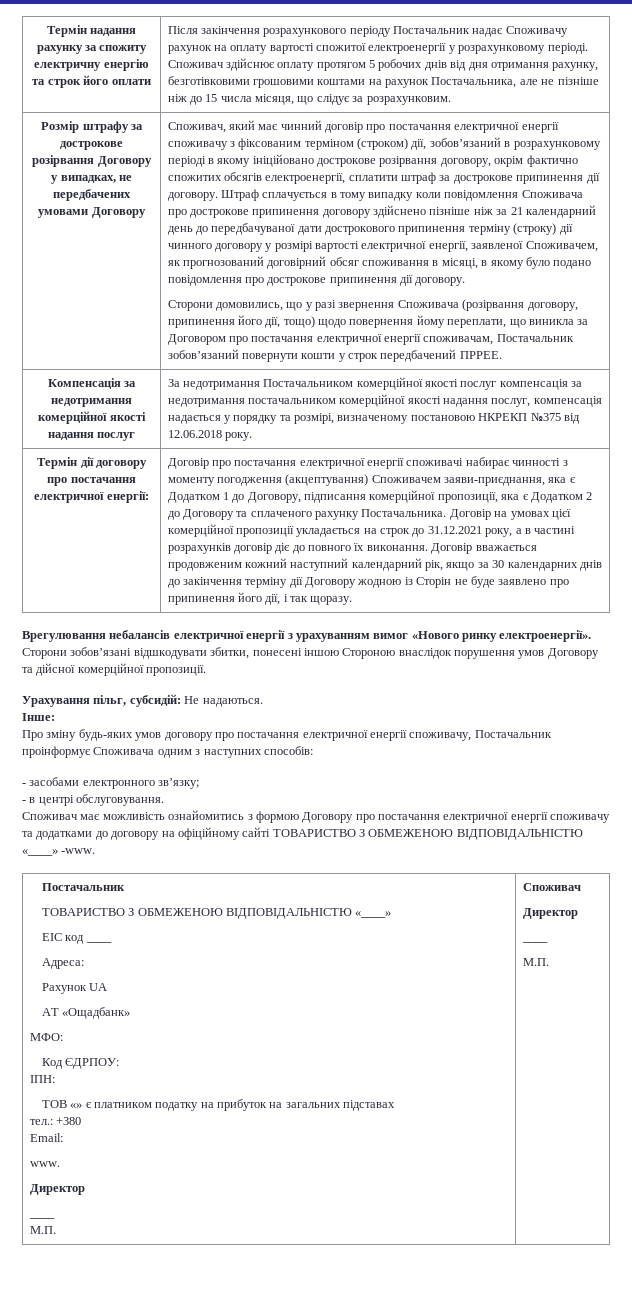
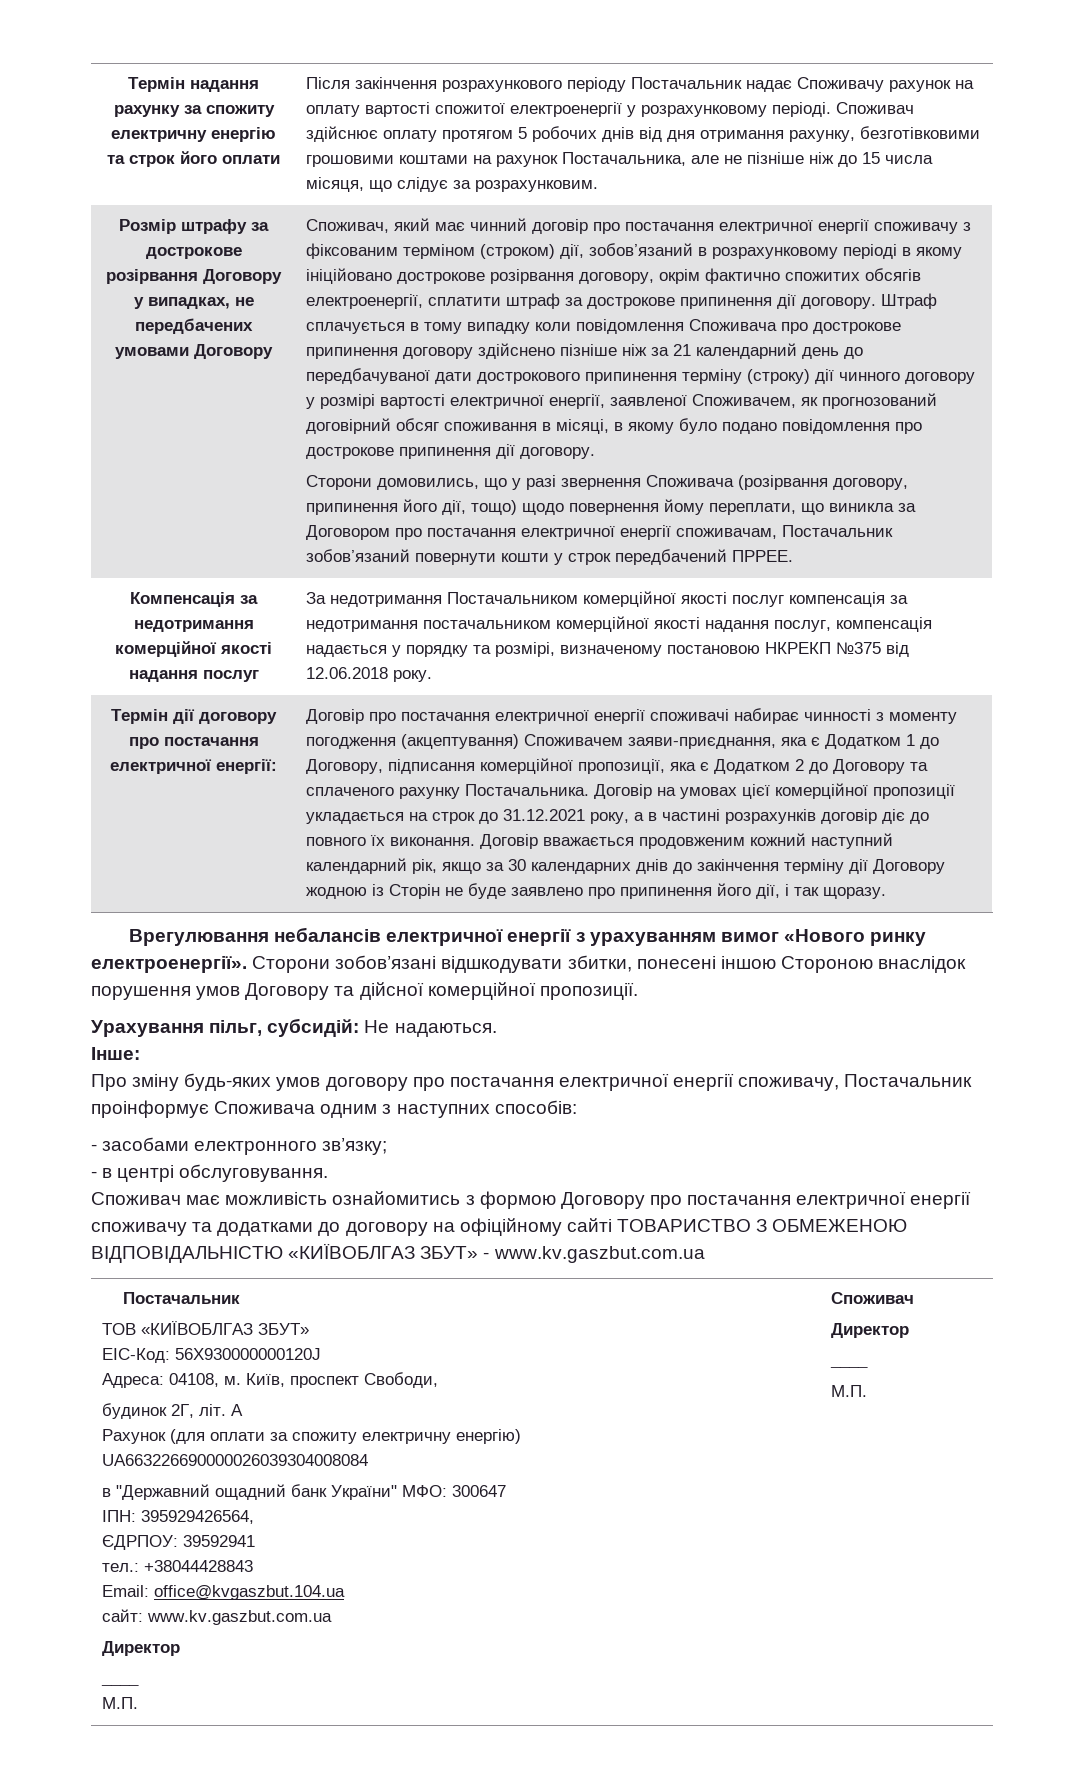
- Споживач має можливість ознайомитись з формою Договору про постачання електричної енергії споживачу та додатками до договору на офіційному сайті ТОВАРИСТВО З ОБМЕЖЕНОЮ ВІДПОВІДАЛЬНІСТЮ «____» -www.
+ Споживач має можливість ознайомитись з формою Договору про постачання електричної енергії споживачу та додатками до договору на офіційному сайті ТОВАРИСТВО З ОБМЕЖЕНОЮ ВІДПОВІДАЛЬНІСТЮ «КИЇВОБЛГАЗ ЗБУТ» - www.kv.gaszbut.com.ua
  Постачальник
- ТОВАРИСТВО З ОБМЕЖЕНОЮ ВІДПОВІДАЛЬНІСТЮ «____»
- ЕІС код ____
- Адреса:
- Рахунок UA
- АТ «Ощадбанк»
- МФО:
- Код ЄДРПОУ:
- ІПН:
- ТОВ «» є платником податку на прибуток на загальних підставах
- тел.: +380
- Email:
- www.
+ ТОВ «КИЇВОБЛГАЗ ЗБУТ»
+ EIC-Код: 56X930000000120J
+ Адреса: 04108, м. Київ, проспект Свободи,
+ будинок 2Г, літ. А
+ Рахунок (для оплати за спожиту електричну енергію)
+ UA663226690000026039304008084
+ в "Державний ощадний банк України" МФО: 300647
+ ІПН: 395929426564,
+ ЄДРПОУ: 39592941
+ тел.: +38044428843
+ Email: office@kvgaszbut.104.ua
+ сайт: www.kv.gaszbut.com.ua

